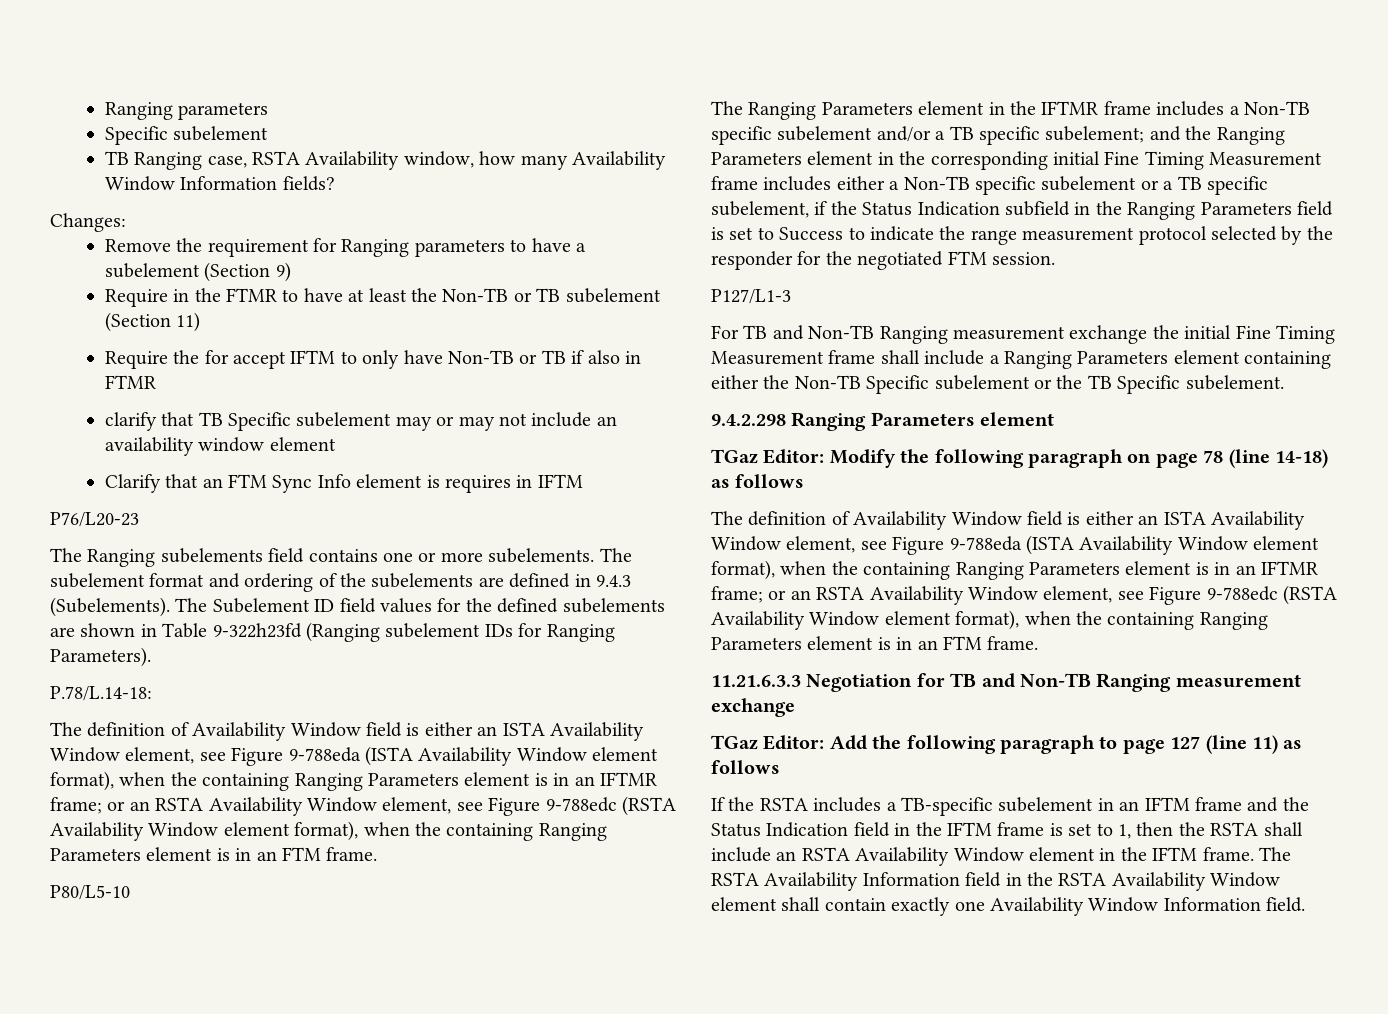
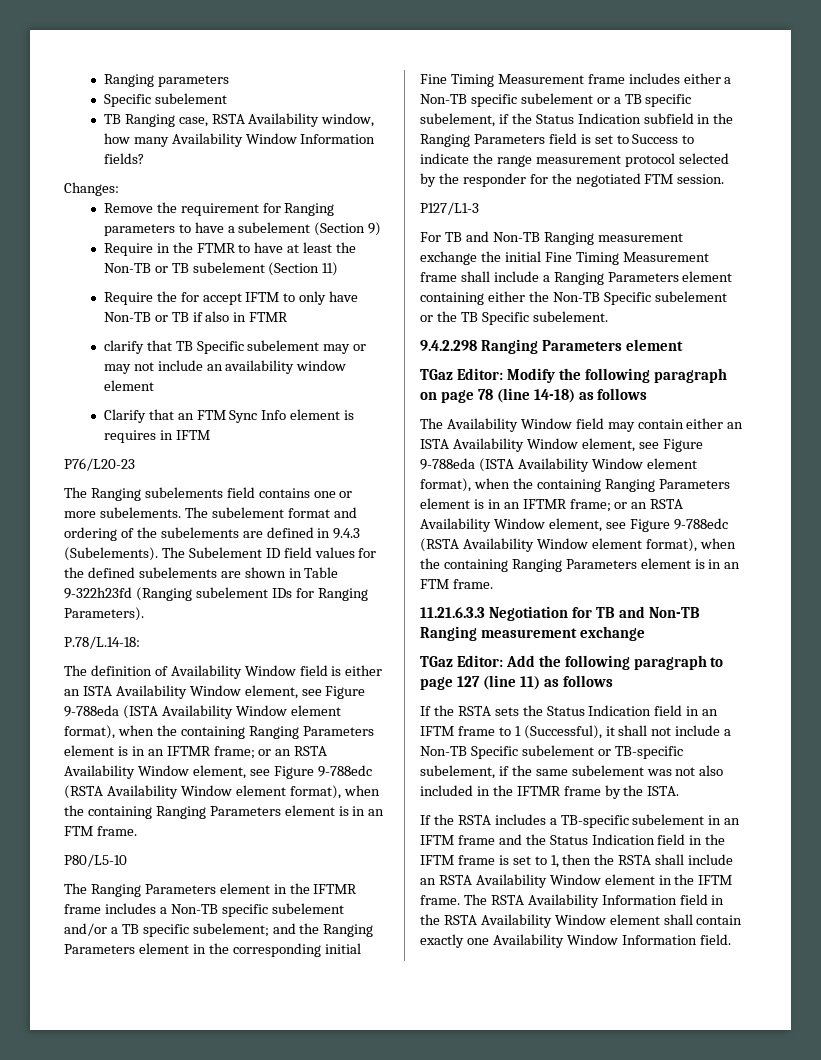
  Modify the following paragraph on page 78 (line 14-18) as follows
- The definition of Availability Window field is either an ISTA Availability Window element, see Figure 9-788eda (ISTA Availability Window element format), when the containing Ranging Parameters element is in an IFTMR frame;
+ The Availability Window field may contain either an ISTA Availability Window element, see Figure 9-788eda (ISTA Availability Window element format), when the containing Ranging Parameters element is in an IFTMR frame;
+ If the RSTA sets the Status Indication field in an IFTM frame to 1 (Successful), it shall not include a Non-TB Specific subelement or TB-specific subelement, if the same subelement was not also included in the IFTMR frame by the ISTA.

